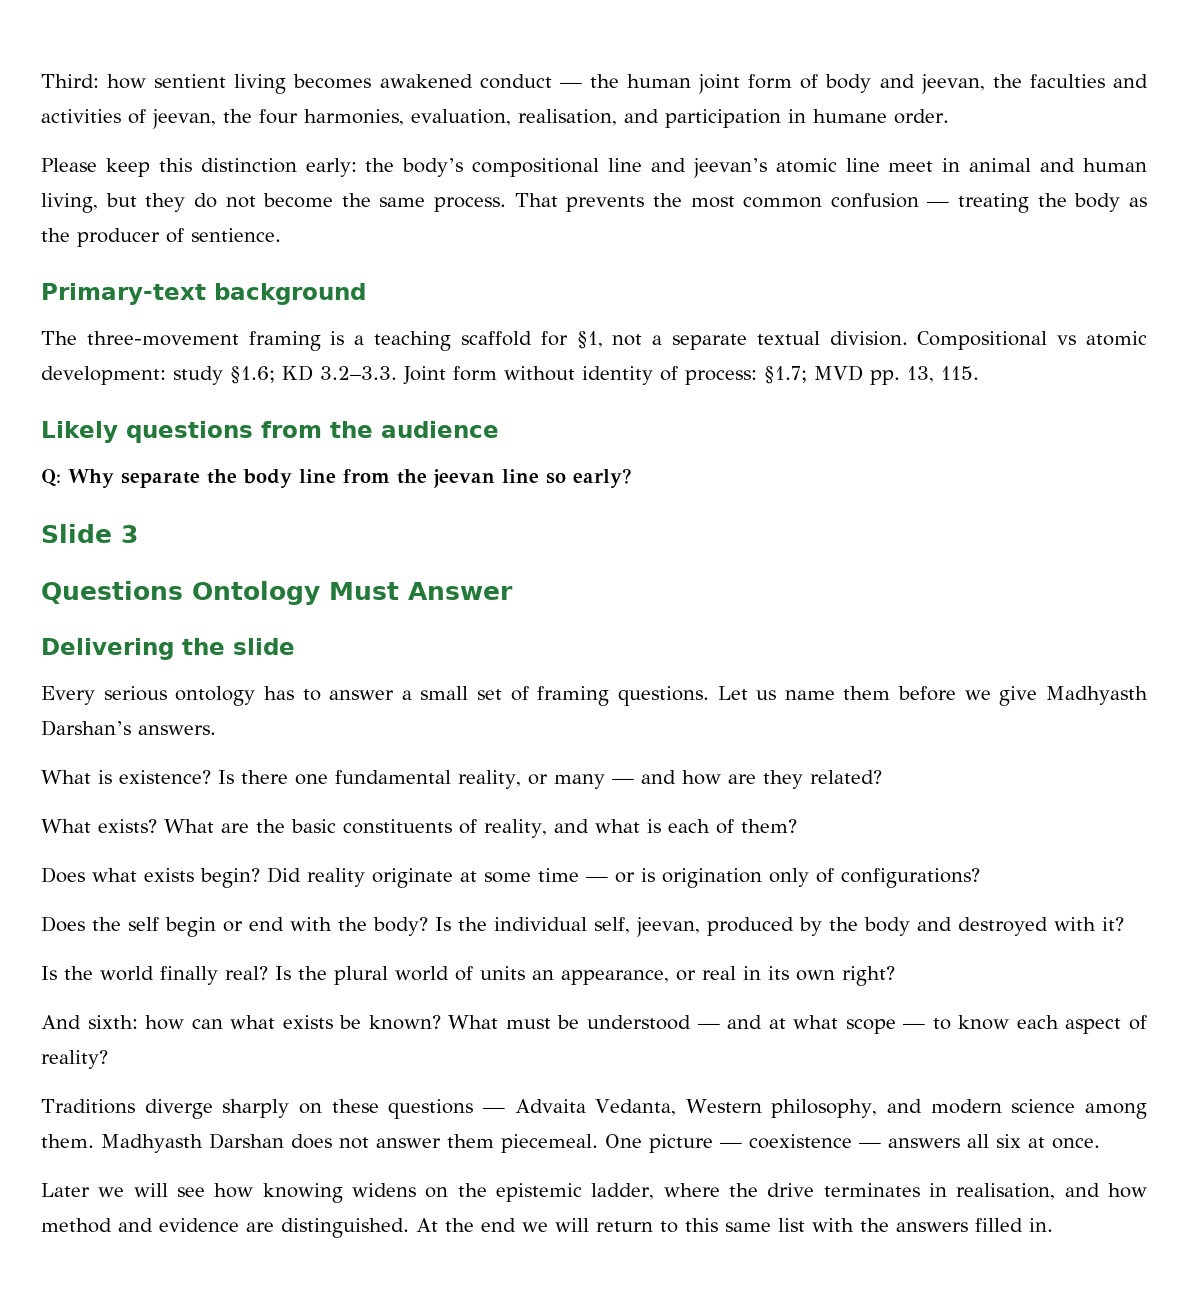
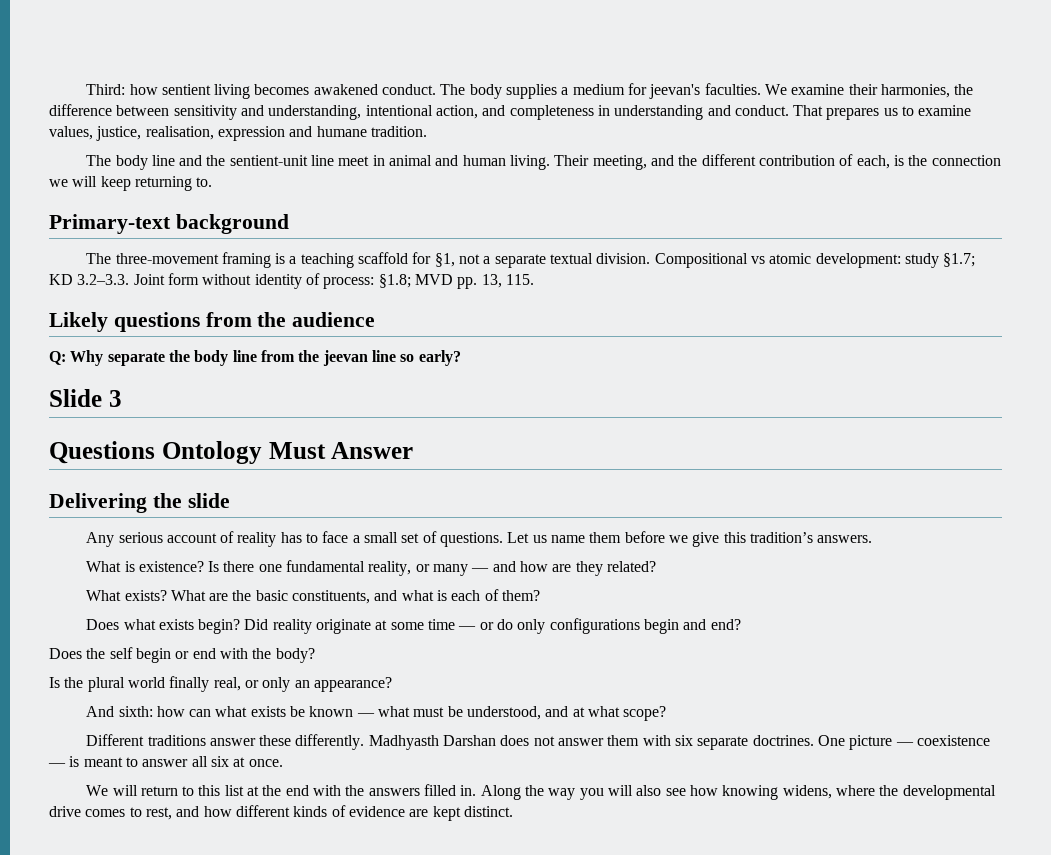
- Third: how sentient living becomes awakened conduct — the human joint form of body and jeevan, the faculties and activities of jeevan, the four harmonies, evaluation, realisation, and participation in humane order.
- Please keep this distinction early: the body’s compositional line and jeevan’s atomic line meet in animal and human living, but they do not become the same process. That prevents the most common confusion — treating the body as the producer of sentience.
+ Third: how sentient living becomes awakened conduct. The body supplies a medium for jeevan's faculties. We examine their harmonies, the difference between sensitivity and understanding, intentional action, and completeness in understanding and conduct. That prepares us to examine values, justice, realisation, expression and humane tradition.
+ The body line and the sentient-unit line meet in animal and human living. Their meeting, and the different contribution of each, is the connection we will keep returning to.
- Compositional vs atomic development: study §1.6; KD 3.2–3.3. Joint form without identity of process: §1.7; MVD pp. 13, 115.
+ Compositional vs atomic development: study §1.7; KD 3.2–3.3. Joint form without identity of process: §1.8; MVD pp. 13, 115.
- Every serious ontology has to answer a small set of framing questions.
+ Any serious account of reality has to face a small set of questions.
- Let us name them before we give Madhyasth Darshan’s answers.
+ Let us name them before we give this tradition’s answers.
- What are the basic constituents of reality, and what is each of them?
+ What are the basic constituents, and what is each of them?
- Did reality originate at some time — or is origination only of configurations?
+ Did reality originate at some time — or do only configurations begin and end?
- Does the self begin or end with the body? Is the individual self, jeevan, produced by the body and destroyed with it?
- Is the world finally real? Is the plural world of units an appearance, or real in its own right?
+ Does the self begin or end with the body?
+ Is the plural world finally real, or only an appearance?
- And sixth: how can what exists be known? What must be understood — and at what scope — to know each aspect of reality?
- Traditions diverge sharply on these questions — Advaita Vedanta, Western philosophy, and modern science among them.
+ And sixth: how can what exists be known — what must be understood, and at what scope?
+ Different traditions answer these differently.
- Madhyasth Darshan does not answer them piecemeal.
+ Madhyasth Darshan does not answer them with six separate doctrines.
- One picture — coexistence — answers all six at once.
+ One picture — coexistence — is meant to answer all six at once.
- Later we will see how knowing widens on the epistemic ladder, where the drive terminates in realisation, and how method and evidence are distinguished. At the end we will return to this same list with the answers filled in.
+ We will return to this list at the end with the answers filled in.
+ Along the way you will also see how knowing widens, where the developmental drive comes to rest, and how different kinds of evidence are kept distinct.

